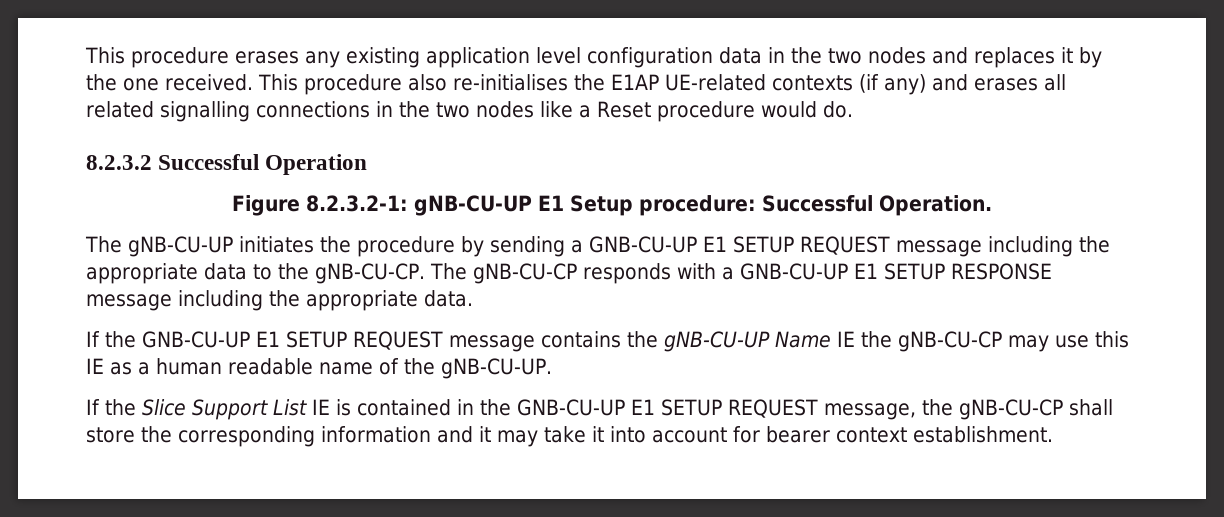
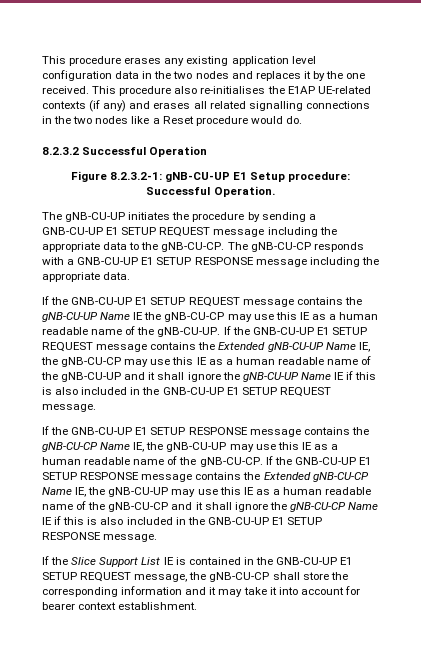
+ If the GNB-CU-UP E1 SETUP REQUEST message contains the Extended gNB-CU-UP Name IE, the gNB-CU-CP may use this IE as a human readable name of the gNB-CU-UP and it shall ignore the gNB-CU-UP Name IE if this is also included in the GNB-CU-UP E1 SETUP REQUEST message.
+ If the GNB-CU-UP E1 SETUP RESPONSE message contains the gNB-CU-CP Name IE, the gNB-CU-UP may use this IE as a human readable name of the gNB-CU-CP. If the GNB-CU-UP E1 SETUP RESPONSE message contains the Extended gNB-CU-CP Name IE, the gNB-CU-UP may use this IE as a human readable name of the gNB-CU-CP and it shall ignore the gNB-CU-CP Name IE if this is also included in the GNB-CU-UP E1 SETUP RESPONSE message.

